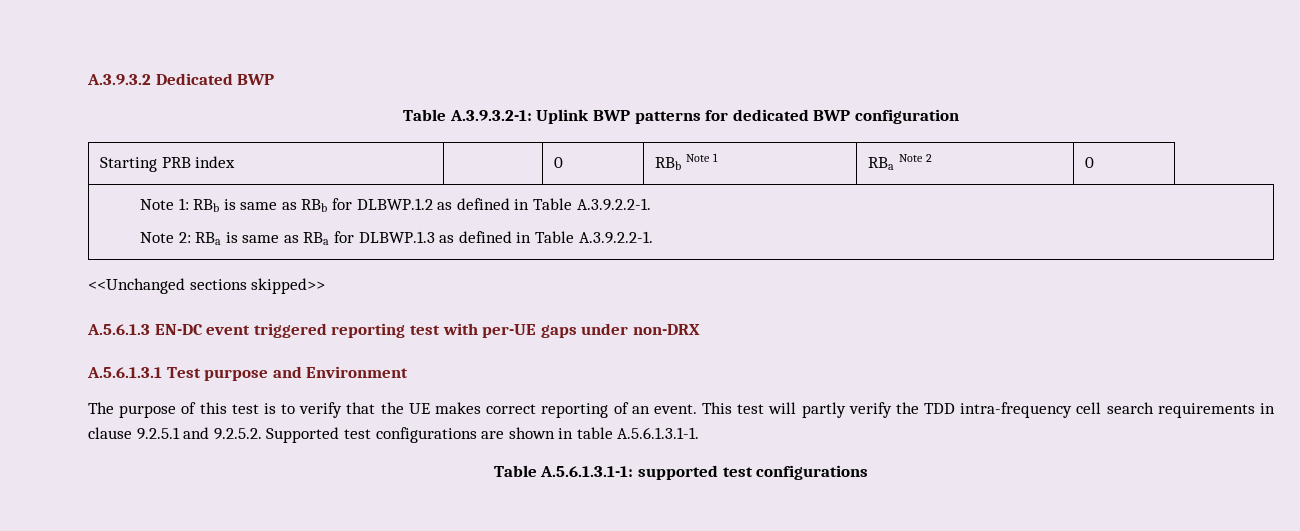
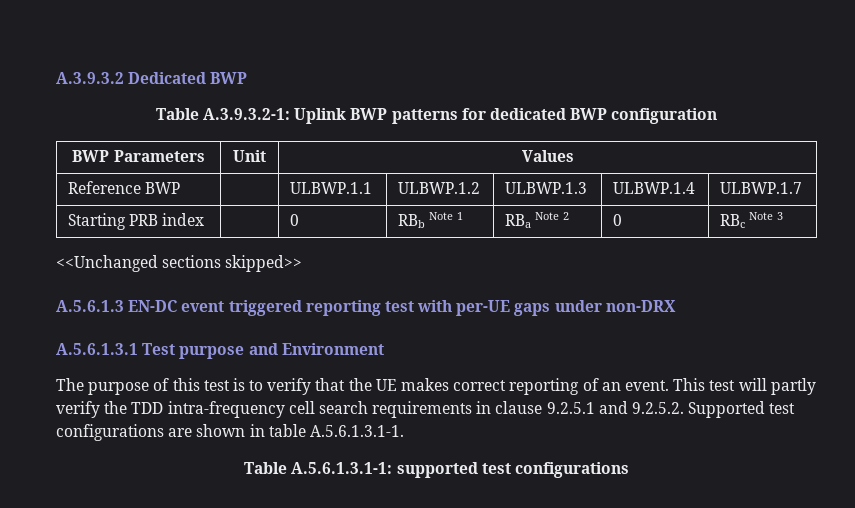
+ BWP Parameters | Unit | Values
+ Reference BWP | | ULBWP.1.1 | ULBWP.1.2 | ULBWP.1.3 | ULBWP.1.4 | ULBWP.1.7
- Starting PRB index | | 0 | RBb Note 1 | RBa Note 2 | 0
- Note 1: RBb is same as RBb for DLBWP.1.2 as defined in Table A.3.9.2.2-1.
- Note 2: RBa is same as RBa for DLBWP.1.3 as defined in Table A.3.9.2.2-1.
+ Starting PRB index | | 0 | RBb Note 1 | RBa Note 2 | 0 | RBc Note 3

